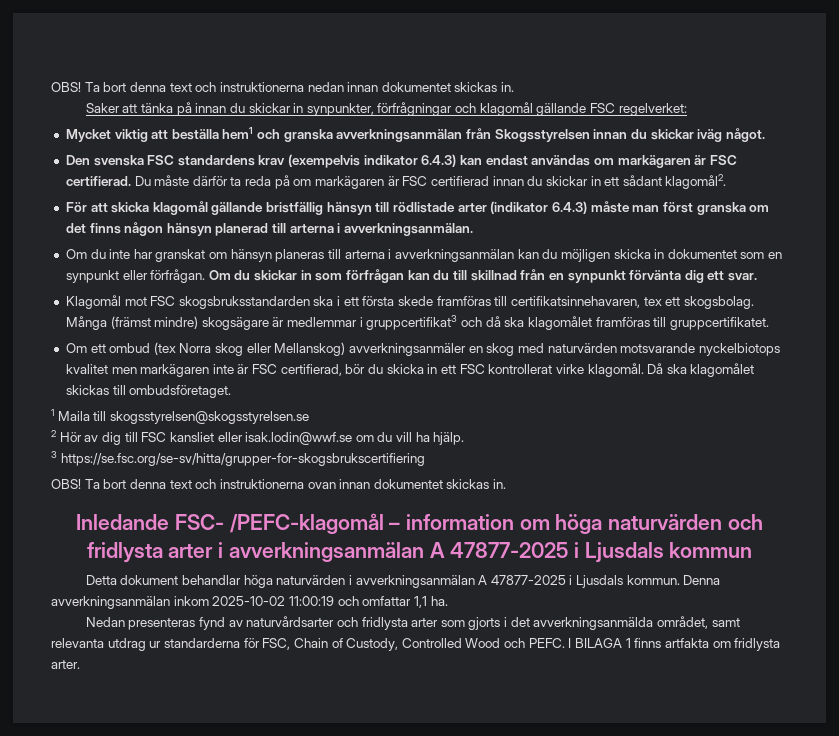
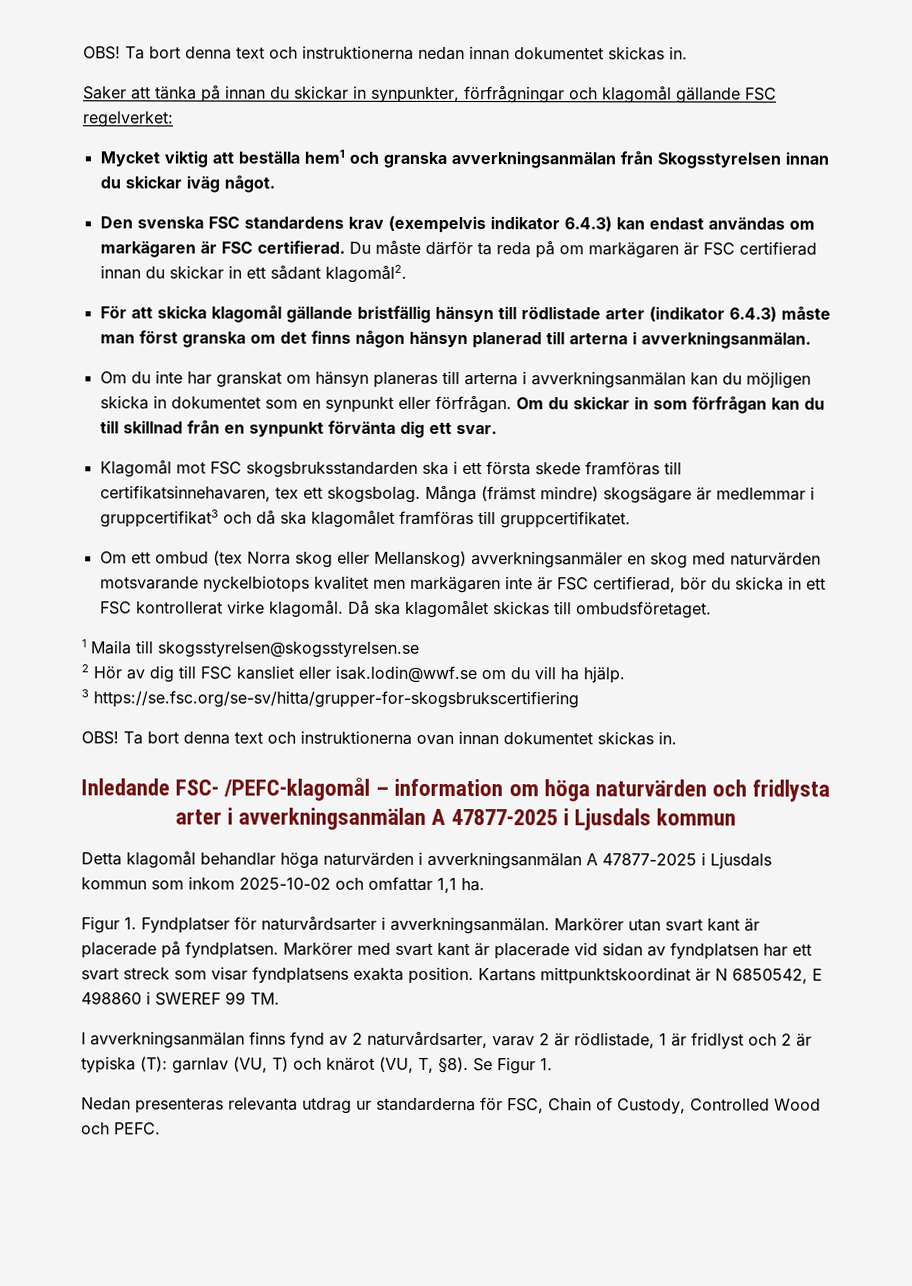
- Detta dokument behandlar höga naturvärden i avverkningsanmälan A 47877-2025 i Ljusdals kommun. Denna avverkningsanmälan inkom 2025-10-02 11:00:19 och omfattar 1,1 ha.
+ Detta klagomål behandlar höga naturvärden i avverkningsanmälan A 47877-2025 i Ljusdals kommun som inkom 2025-10-02 och omfattar 1,1 ha.
- Nedan presenteras fynd av naturvårdsarter och fridlysta arter som gjorts i det avverkningsanmälda området, samt relevanta utdrag ur standarderna för FSC, Chain of Custody, Controlled Wood och PEFC. I BILAGA 1 finns artfakta om fridlysta arter.
+ Figur 1. Fyndplatser för naturvårdsarter i avverkningsanmälan. Markörer utan svart kant är placerade på fyndplatsen. Markörer med svart kant är placerade vid sidan av fyndplatsen har ett svart streck som visar fyndplatsens exakta position. Kartans mittpunktskoordinat är N 6850542, E 498860 i SWEREF 99 TM.
+ I avverkningsanmälan finns fynd av 2 naturvårdsarter, varav 2 är rödlistade, 1 är fridlyst och 2 är typiska (T): garnlav (VU, T) och knärot (VU, T, §8). Se Figur 1.
+ Nedan presenteras relevanta utdrag ur standarderna för FSC, Chain of Custody, Controlled Wood och PEFC.

